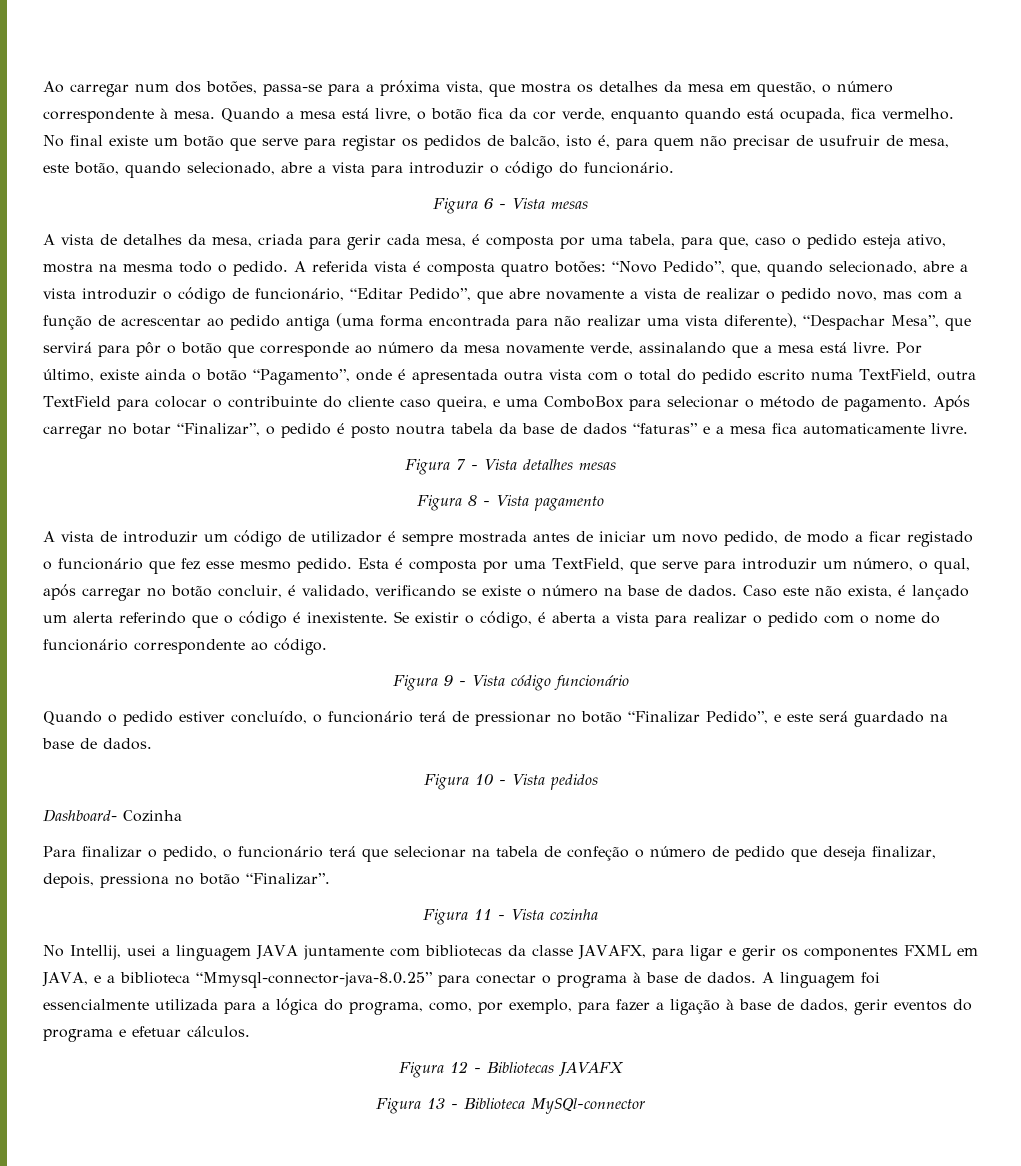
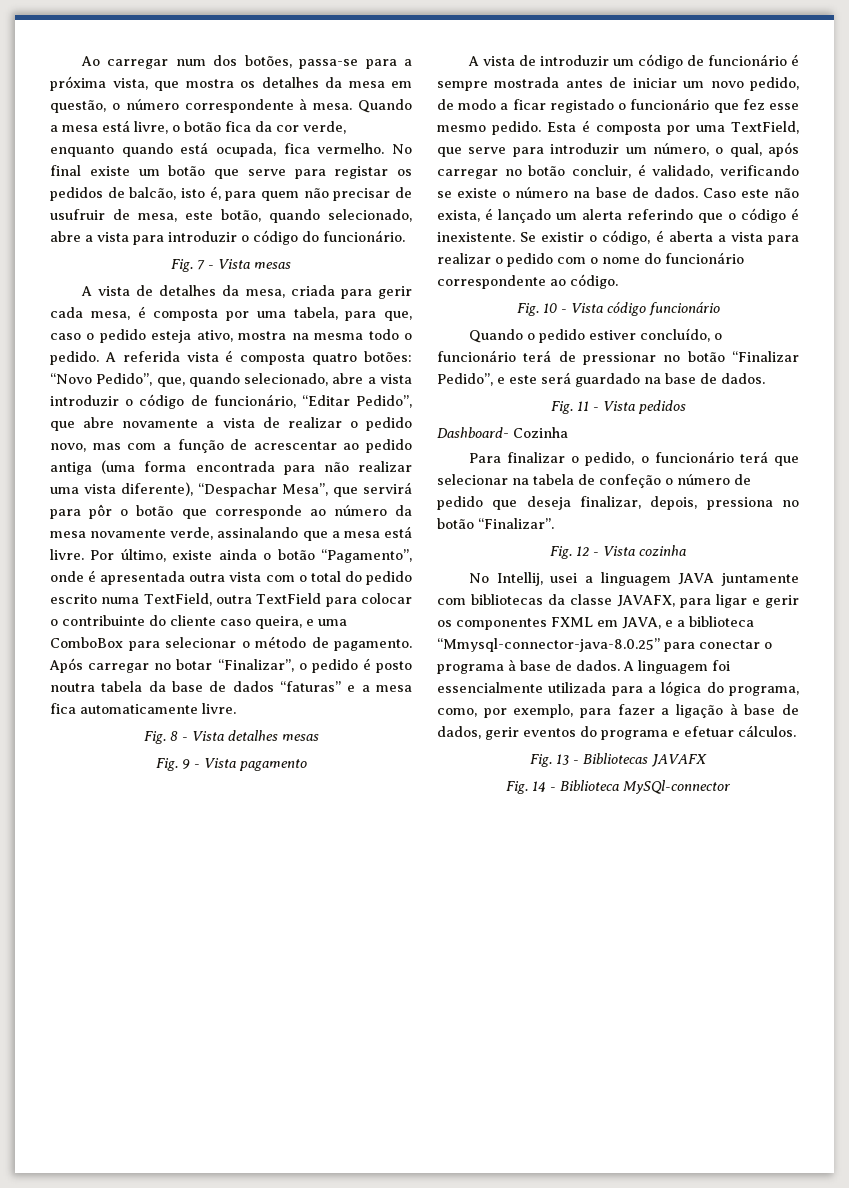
- Figura 6 - Vista mesas
+ Fig. 7 - Vista mesas
- Figura 7 - Vista detalhes mesas
+ Fig. 8 - Vista detalhes mesas
- Figura 8 - Vista pagamento
+ Fig. 9 - Vista pagamento
- A vista de introduzir um código de utilizador é sempre mostrada antes de iniciar um novo pedido, de modo a ficar registado o funcionário que fez esse mesmo pedido.
+ A vista de introduzir um código de funcionário é sempre mostrada antes de iniciar um novo pedido, de modo a ficar registado o funcionário que fez esse mesmo pedido.
- Figura 9 - Vista código funcionário
+ Fig. 10 - Vista código funcionário
- Figura 10 - Vista pedidos
+ Fig. 11 - Vista pedidos
- Figura 11 - Vista cozinha
+ Fig. 12 - Vista cozinha
- Figura 12 - Bibliotecas JAVAFX
+ Fig. 13 - Bibliotecas JAVAFX
- Figura 13 - Biblioteca MySQl-connector
+ Fig. 14 - Biblioteca MySQl-connector

